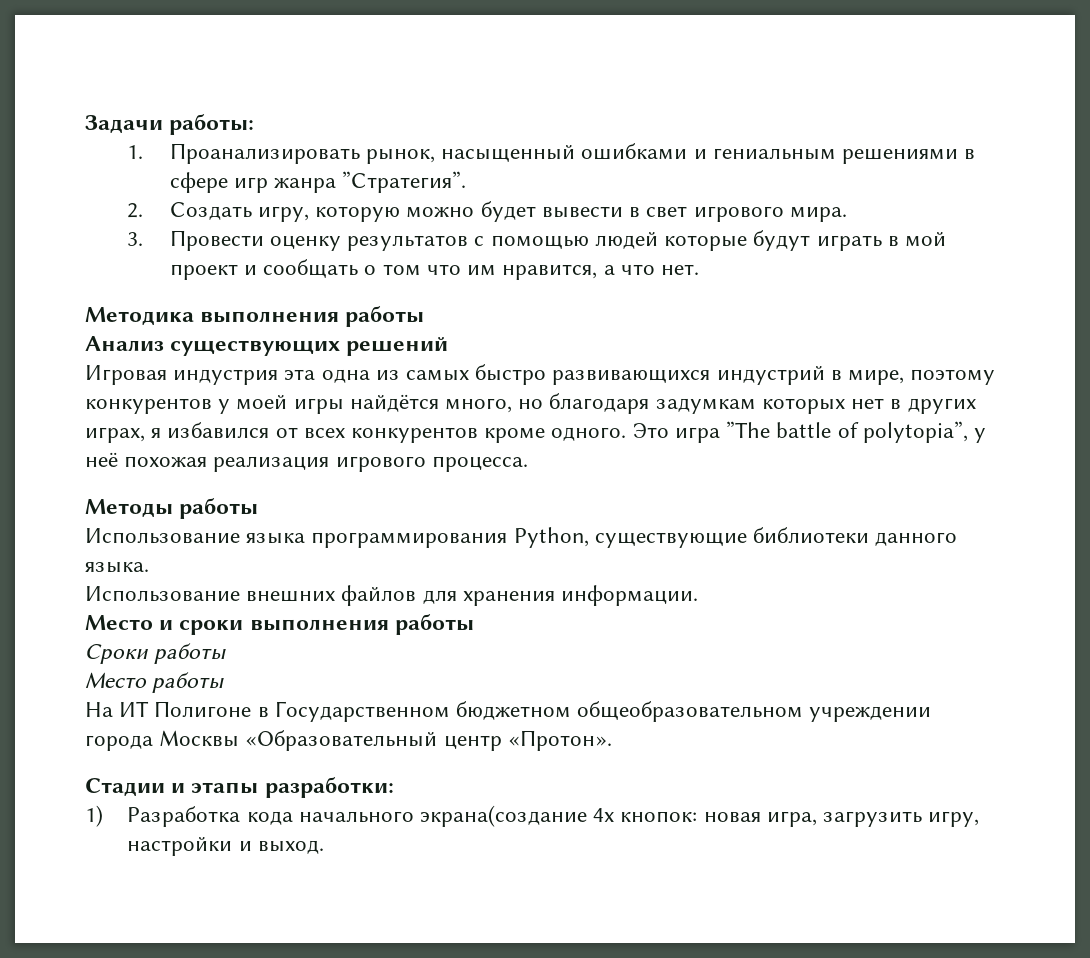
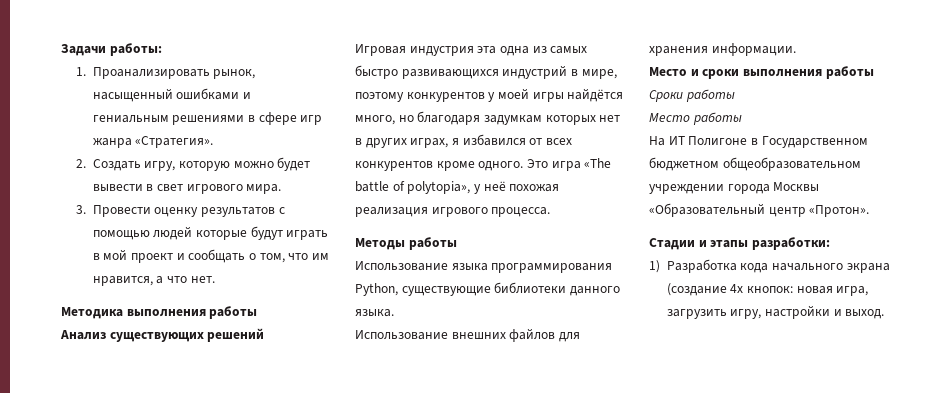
- 1. Проанализировать рынок, насыщенный ошибками и гениальным решениями в сфере игр жанра ”Стратегия”.
+ 1. Проанализировать рынок, насыщенный ошибками и гениальным решениями в сфере игр жанра «Стратегия».
- 3. Провести оценку результатов с помощью людей которые будут играть в мой проект и сообщать о том что им нравится, а что нет.
+ 3. Провести оценку результатов с помощью людей которые будут играть в мой проект и сообщать о том, что им нравится, а что нет.
- Это игра ”The battle of polytopia”, у неё похожая реализация игрового процесса.
+ Это игра «The battle of polytopia», у неё похожая реализация игрового процесса.
- 1) Разработка кода начального экрана(создание 4х кнопок: новая игра, загрузить игру, настройки и выход.
+ 1) Разработка кода начального экрана (создание 4х кнопок: новая игра, загрузить игру, настройки и выход.

